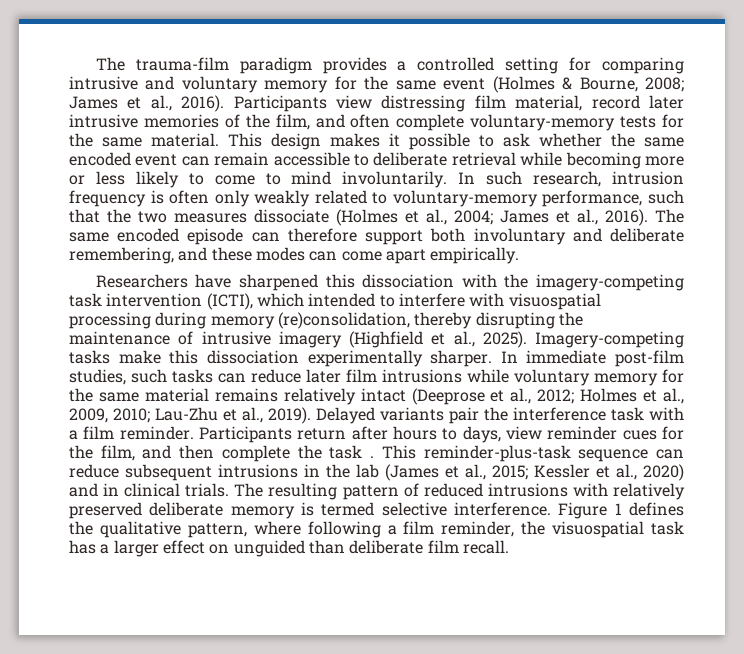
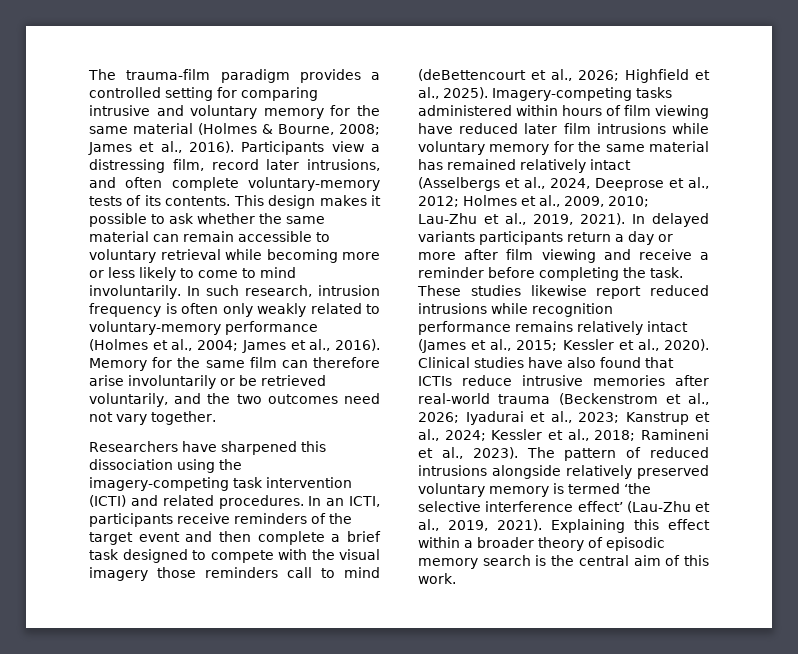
- The trauma-film paradigm provides a controlled setting for comparing intrusive and voluntary memory for the same event (Holmes & Bourne, 2008; James et al., 2016).
+ The trauma-film paradigm provides a controlled setting for comparing intrusive and voluntary memory for the same material (Holmes & Bourne, 2008; James et al., 2016).
- Participants view distressing film material, record later intrusive memories of the film, and often complete voluntary-memory tests for the same material.
+ Participants view a distressing film, record later intrusions, and often complete voluntary-memory tests of its contents.
- This design makes it possible to ask whether the same encoded event can remain accessible to deliberate retrieval while becoming more or less likely to come to mind involuntarily.
+ This design makes it possible to ask whether the same material can remain accessible to voluntary retrieval while becoming more or less likely to come to mind involuntarily.
- In such research, intrusion frequency is often only weakly related to voluntary-memory performance, such that the two measures dissociate (Holmes et al., 2004; James et al., 2016).
+ In such research, intrusion frequency is often only weakly related to voluntary-memory performance (Holmes et al., 2004; James et al., 2016).
- The same encoded episode can therefore support both involuntary and deliberate remembering, and these modes can come apart empirically.
+ Memory for the same film can therefore arise involuntarily or be retrieved voluntarily, and the two outcomes need not vary together.
- Researchers have sharpened this dissociation with the imagery-competing task intervention (ICTI), which intended to interfere with visuospatial processing during memory (re)consolidation, thereby disrupting the maintenance of intrusive imagery (Highfield et al., 2025).
+ Researchers have sharpened this dissociation using the imagery-competing task intervention (ICTI) and related procedures. In an ICTI, participants receive reminders of the target event and then complete a brief task designed to compete with the visual imagery those reminders call to mind (deBettencourt et al., 2026; Highfield et al., 2025).
- Imagery-competing tasks make this dissociation experimentally sharper. In immediate post-film studies, such tasks can reduce later film intrusions while voluntary memory for the same material remains relatively intact (Deeprose et al., 2012; Holmes et al., 2009, 2010; Lau-Zhu et al., 2019). Delayed variants pair the interference task with a film reminder. Participants return after hours to days, view reminder cues for the film, and then complete the task . This reminder-plus-task sequence can reduce subsequent intrusions in the lab (James et al., 2015; Kessler et al., 2020) and in clinical trials. The resulting pattern of reduced intrusions with relatively preserved deliberate memory is termed selective interference. Figure 1 defines the qualitative pattern, where following a film reminder, the visuospatial task has a larger effect on unguided than deliberate film recall.
+ Imagery-competing tasks administered within hours of film viewing have reduced later film intrusions while voluntary memory for the same material has remained relatively intact (Asselbergs et al., 2024, Deeprose et al., 2012; Holmes et al., 2009, 2010; Lau-Zhu et al., 2019, 2021). In delayed variants participants return a day or more after film viewing and receive a reminder before completing the task. These studies likewise report reduced intrusions while recognition performance remains relatively intact (James et al., 2015; Kessler et al., 2020). Clinical studies have also found that ICTIs reduce intrusive memories after real-world trauma (Beckenstrom et al., 2026; Iyadurai et al., 2023; Kanstrup et al., 2024; Kessler et al., 2018; Ramineni et al., 2023). The pattern of reduced intrusions alongside relatively preserved voluntary memory is termed ‘the selective interference effect’ (Lau-Zhu et al., 2019, 2021). Explaining this effect within a broader theory of episodic memory search is the central aim of this work.

